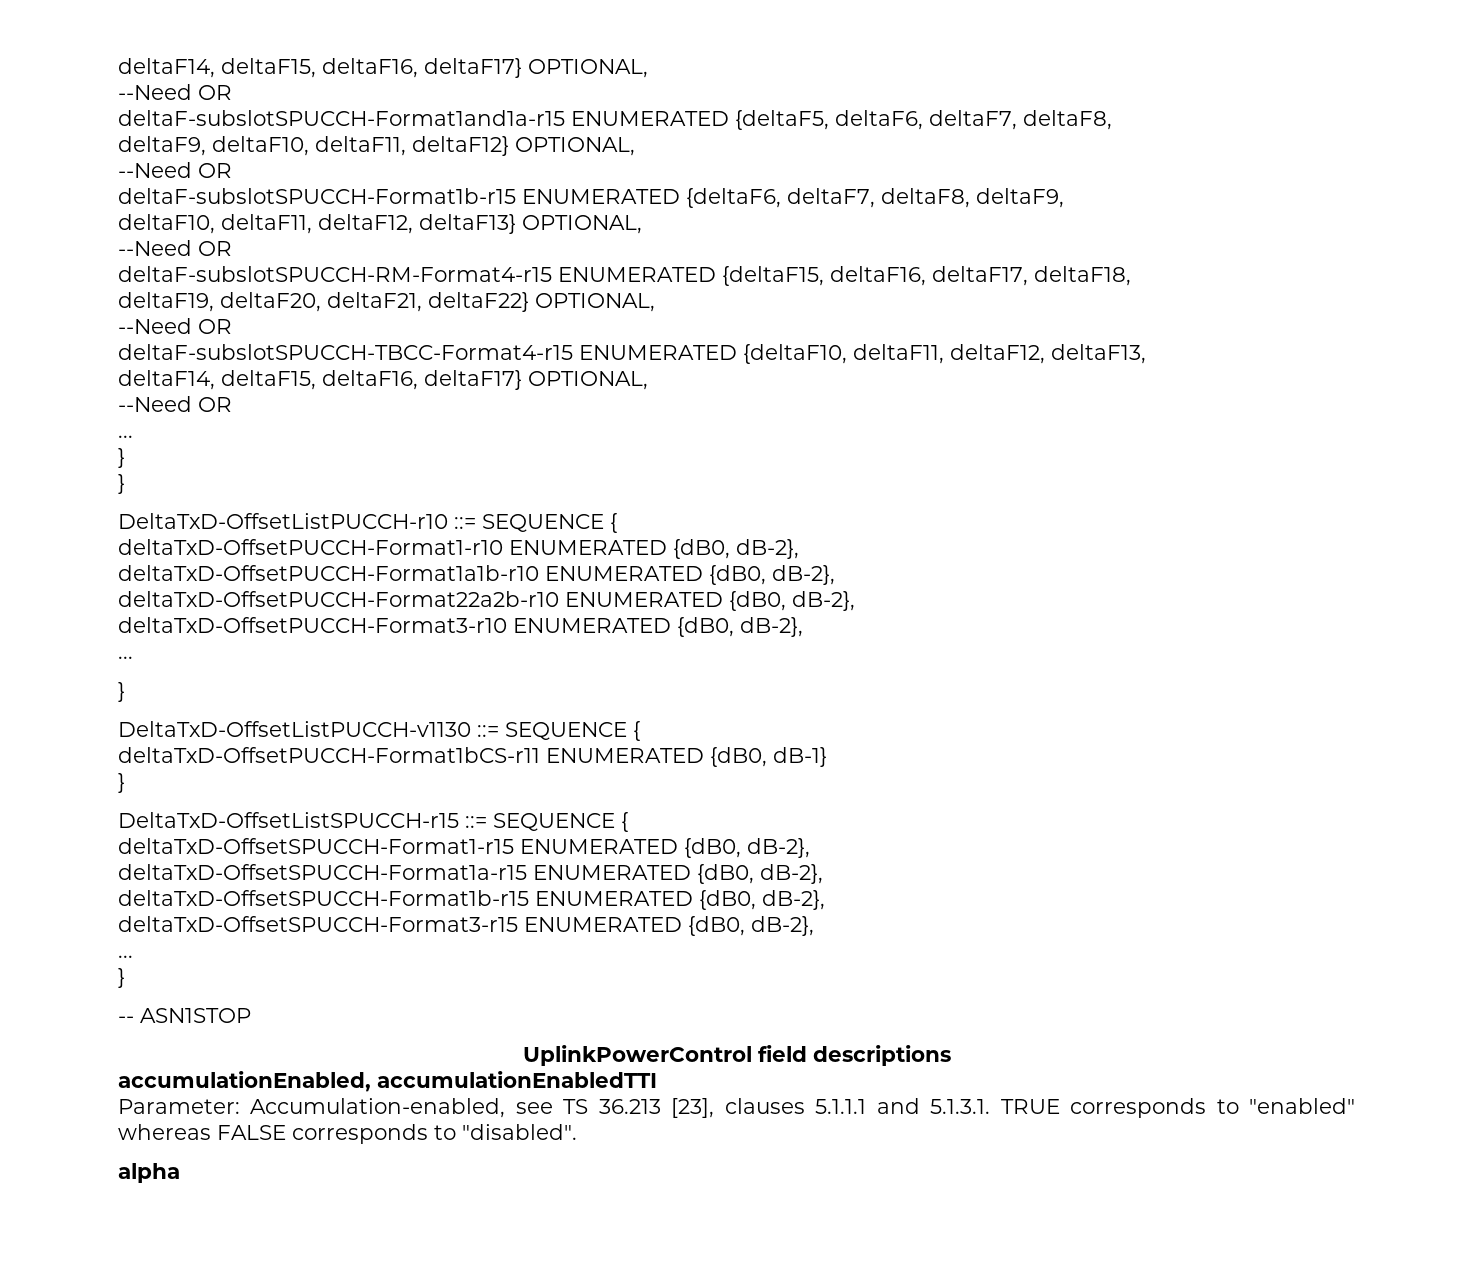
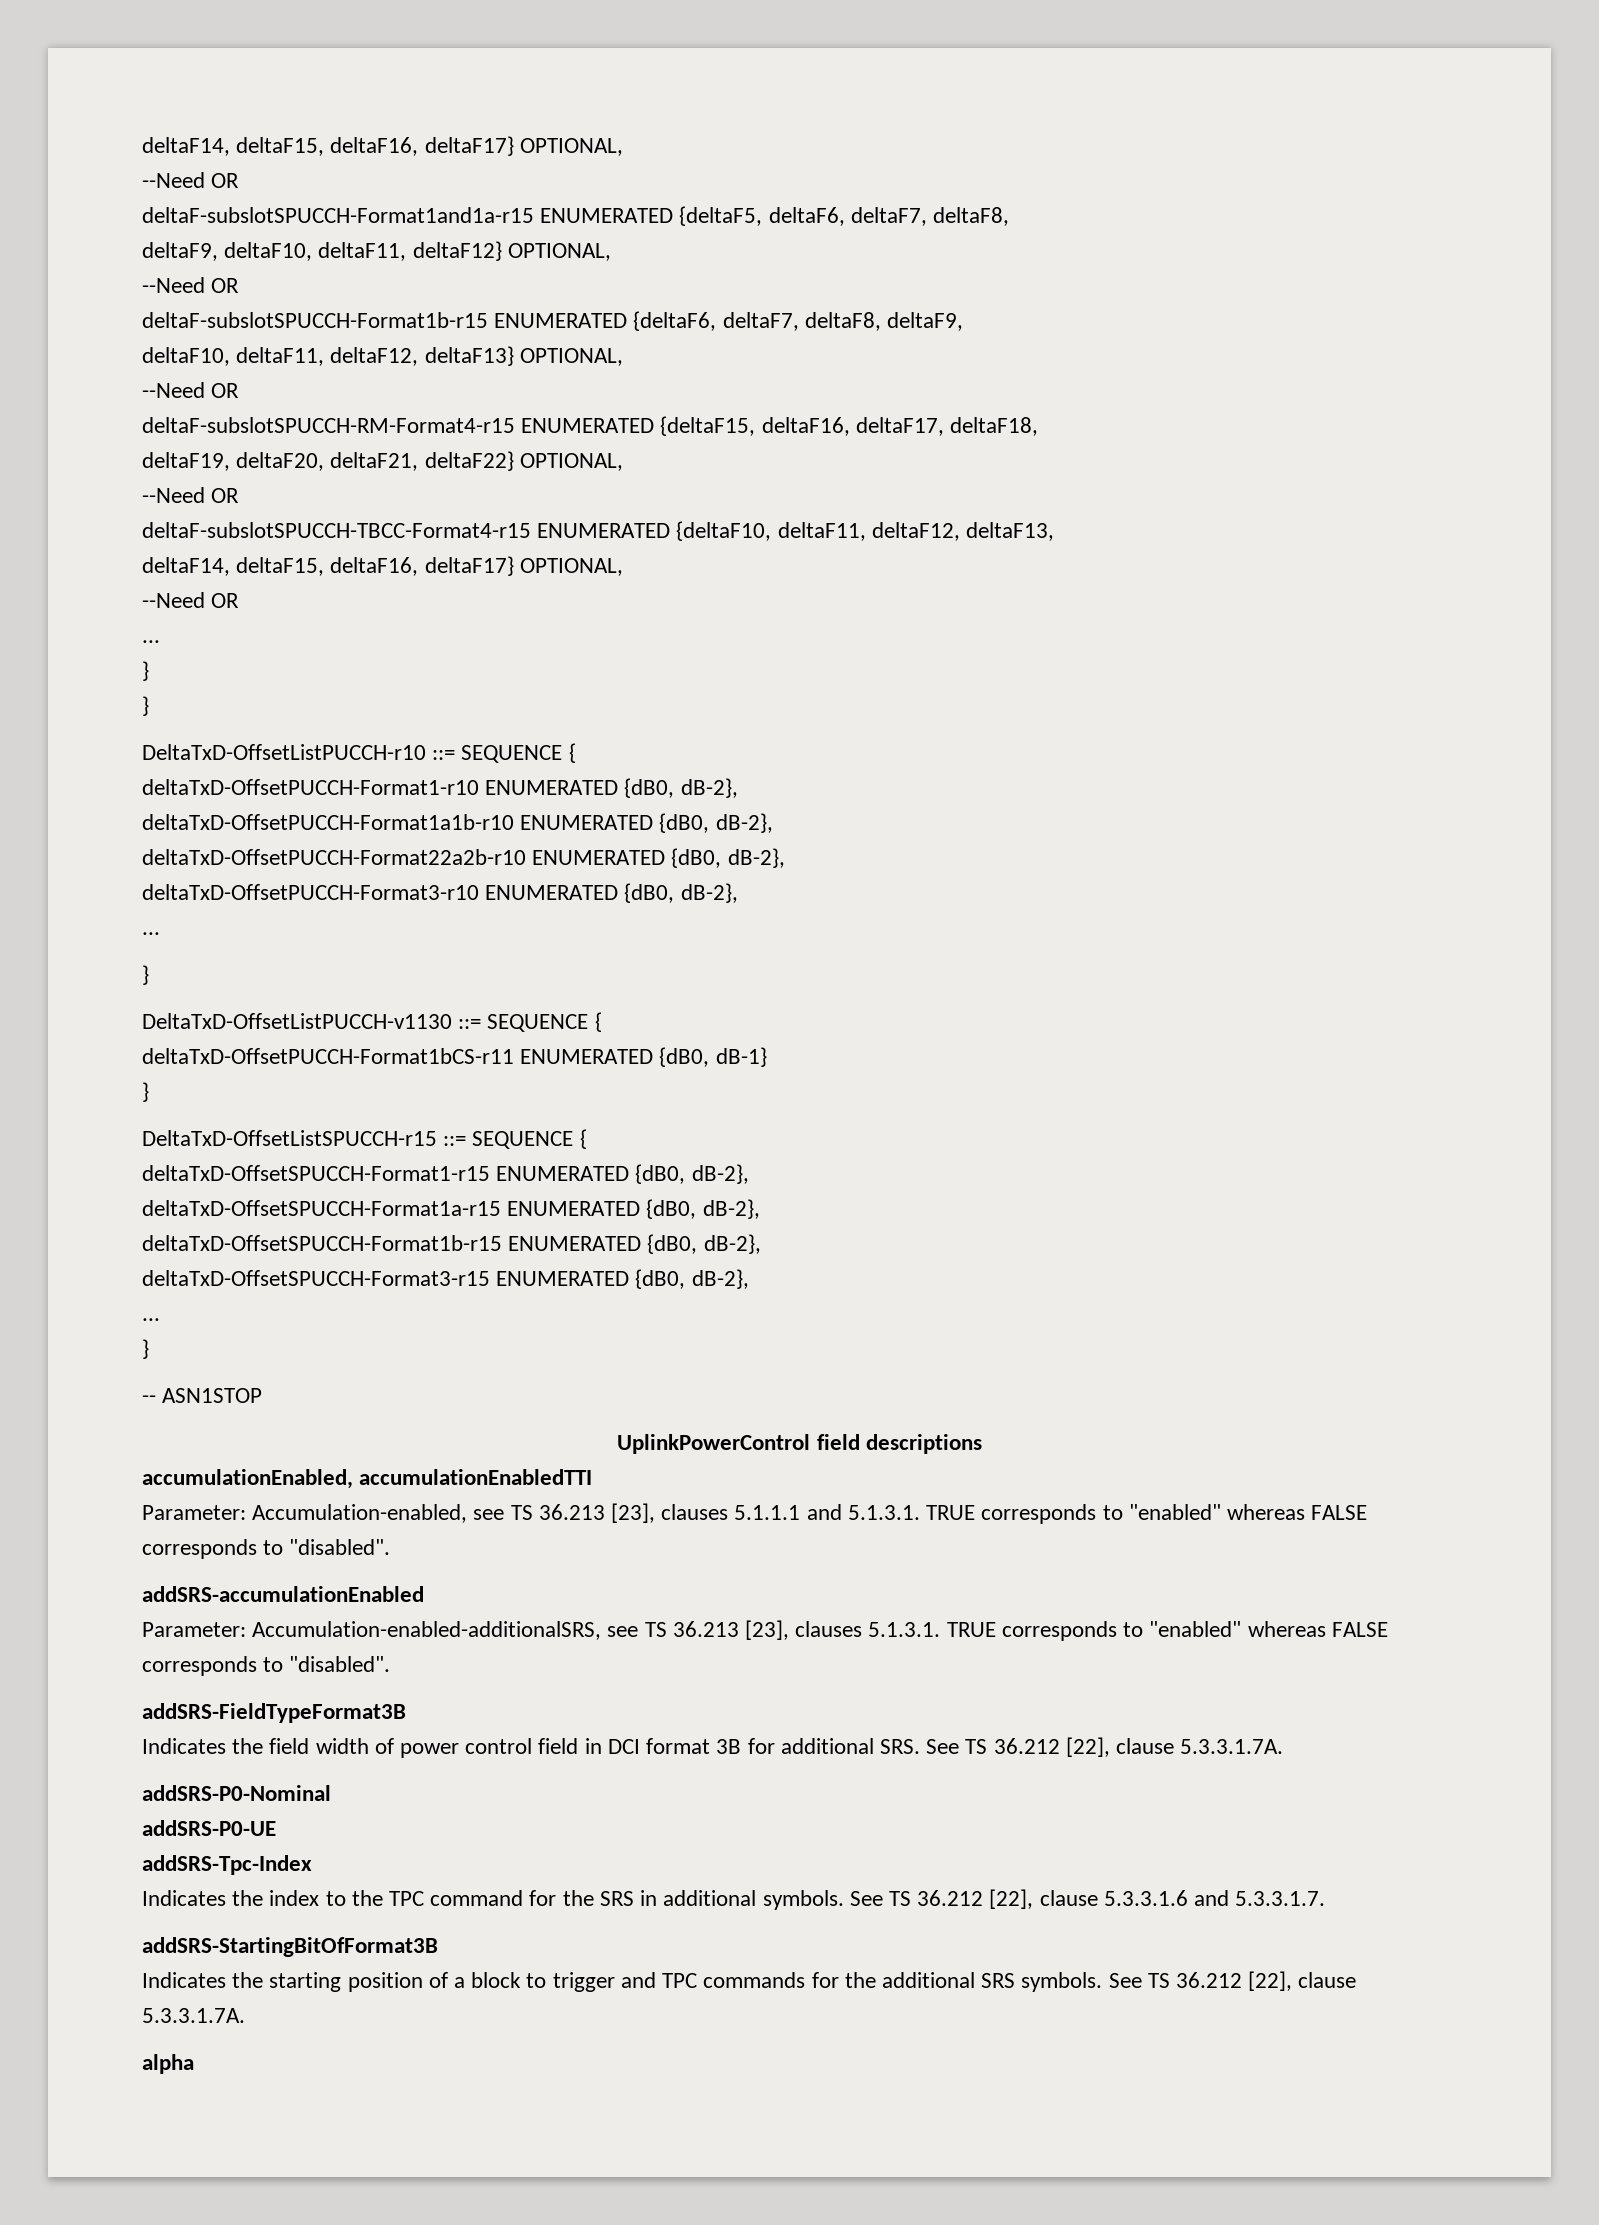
+ addSRS-accumulationEnabled
+ Parameter: Accumulation-enabled-additionalSRS, see TS 36.213 [23], clauses 5.1.3.1. TRUE corresponds to "enabled" whereas FALSE corresponds to "disabled".
+ addSRS-FieldTypeFormat3B
+ Indicates the field width of power control field in DCI format 3B for additional SRS. See TS 36.212 [22], clause 5.3.3.1.7A.
+ addSRS-P0-Nominal
+ addSRS-P0-UE
+ addSRS-Tpc-Index
+ Indicates the index to the TPC command for the SRS in additional symbols. See TS 36.212 [22], clause 5.3.3.1.6 and 5.3.3.1.7.
+ addSRS-StartingBitOfFormat3B
+ Indicates the starting position of a block to trigger and TPC commands for the additional SRS symbols. See TS 36.212 [22], clause 5.3.3.1.7A.

